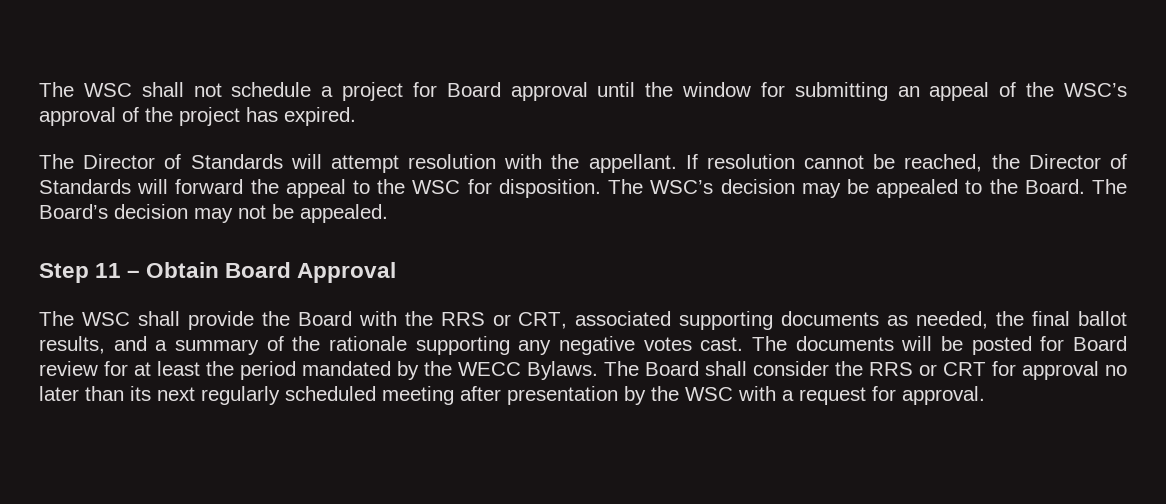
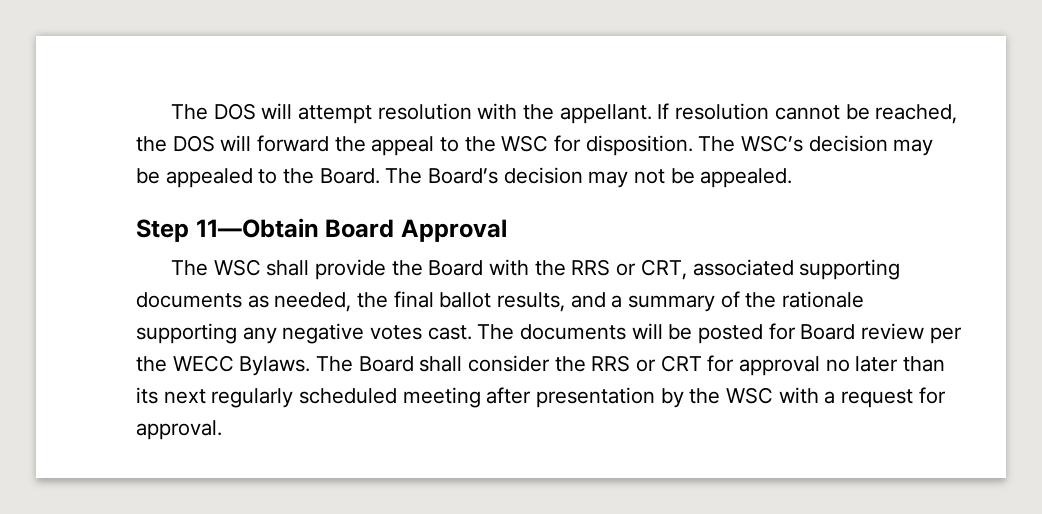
- The WSC shall not schedule a project for Board approval until the window for submitting an appeal of the WSC’s approval of the project has expired.
- The Director of Standards will attempt resolution with the appellant.
+ The DOS will attempt resolution with the appellant.
- If resolution cannot be reached, the Director of Standards will forward the appeal to the WSC for disposition.
+ If resolution cannot be reached, the DOS will forward the appeal to the WSC for disposition.
- Step 11 – Obtain Board Approval
+ Step 11—Obtain Board Approval
- The documents will be posted for Board review for at least the period mandated by the WECC Bylaws.
+ The documents will be posted for Board review per the WECC Bylaws.

